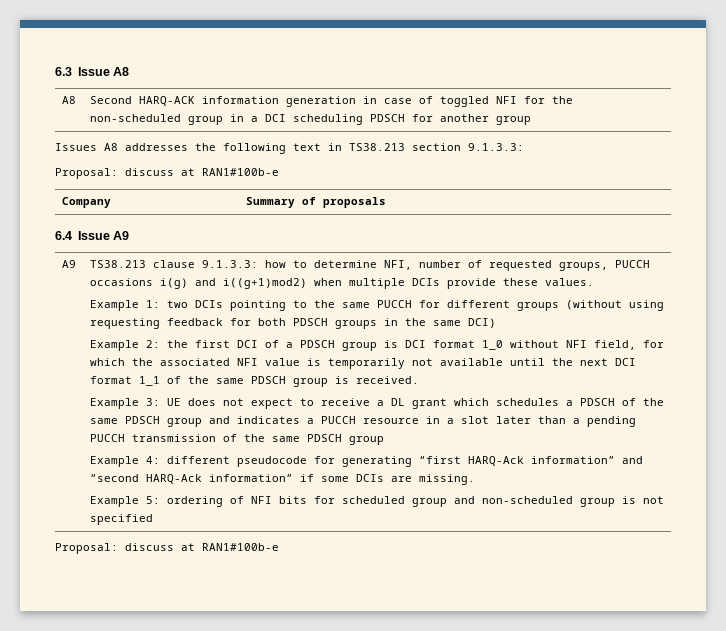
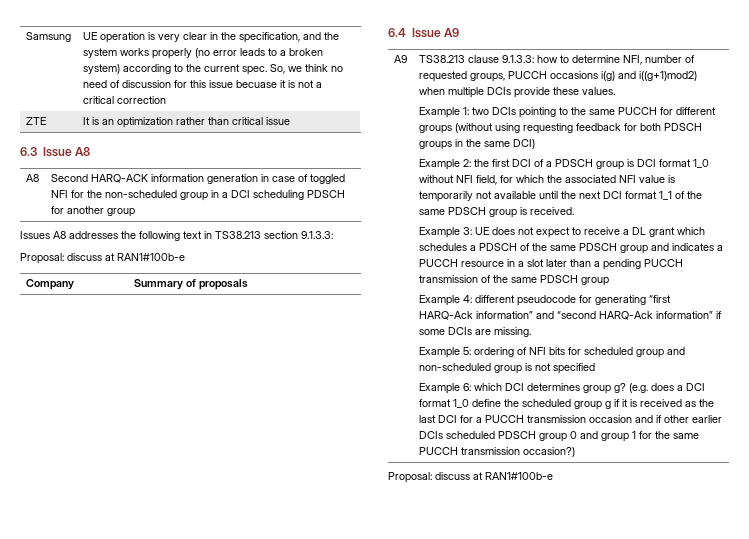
+ Samsung | UE operation is very clear in the specification, and the system works properly (no error leads to a broken system) according to the current spec. So, we think no need of discussion for this issue becuase it is not a critical correction
+ ZTE | It is an optimization rather than critical issue
+ Example 6: which DCI determines group g? (e.g. does a DCI format 1_0 define the scheduled group g if it is received as the last DCI for a PUCCH transmission occasion and if other earlier DCIs scheduled PDSCH group 0 and group 1 for the same PUCCH transmission occasion?)

